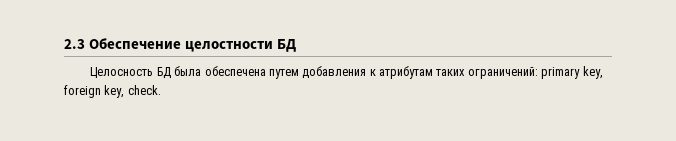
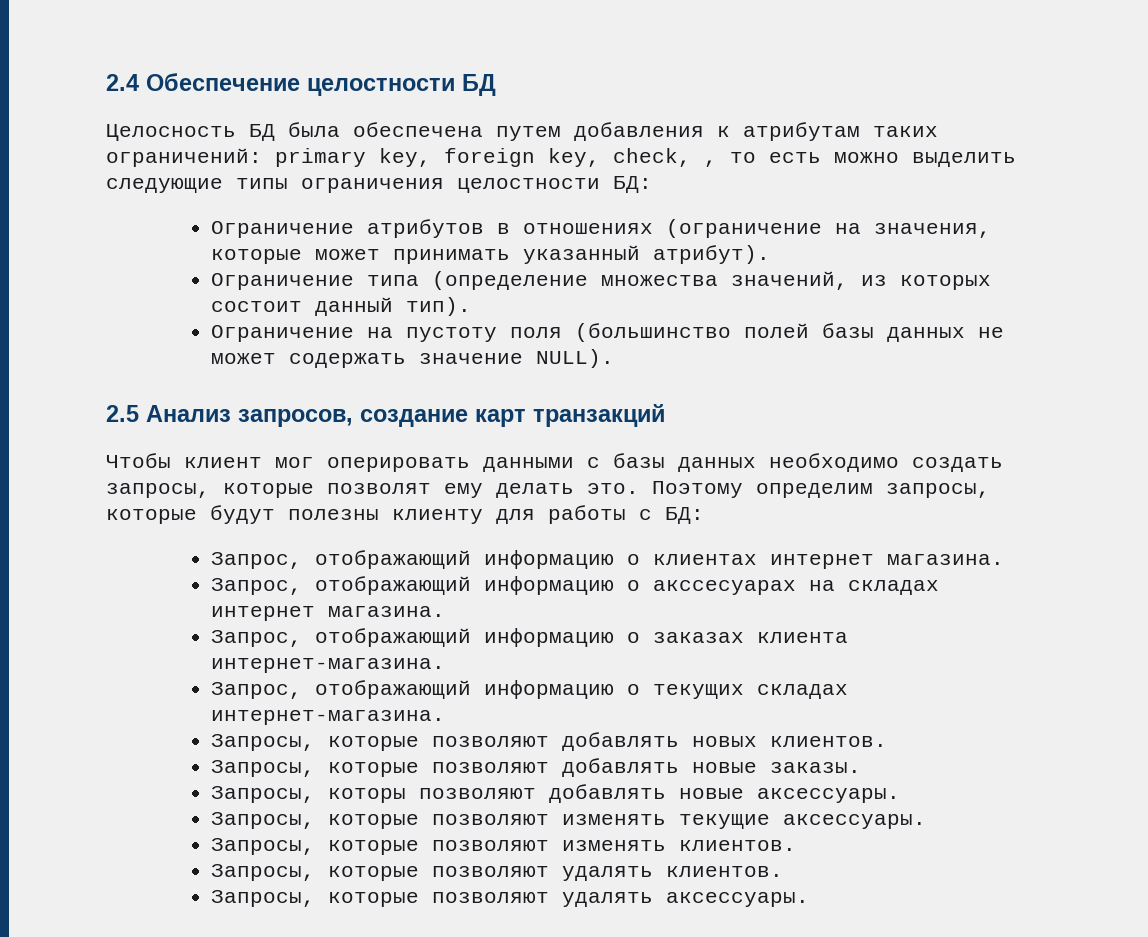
- 2.3 Обеспечение целостности БД
+ 2.4 Обеспечение целостности БД
- Целосность БД была обеспечена путем добавления к атрибутам таких ограничений: primary key, foreign key, check.
+ Целосность БД была обеспечена путем добавления к атрибутам таких ограничений: primary key, foreign key, check, , то есть можно выделить следующие типы ограничения целостности БД:
+ Ограничение атрибутов в отношениях (ограничение на значения, которые может принимать указанный атрибут).
+ Ограничение типа (определение множества значений, из которых состоит данный тип).
+ Ограничение на пустоту поля (большинство полей базы данных не может содержать значение NULL).
+ 2.5 Анализ запросов, создание карт транзакций
+ Чтобы клиент мог оперировать данными с базы данных необходимо создать запросы, которые позволят ему делать это. Поэтому определим запросы, которые будут полезны клиенту для работы с БД:
+ Запрос, отображающий информацию о клиентах интернет магазина.
+ Запрос, отображающий информацию о акссесуарах на складах интернет магазина.
+ Запрос, отображающий информацию о заказах клиента интернет-магазина.
+ Запрос, отображающий информацию о текущих складах интернет-магазина.
+ Запросы, которые позволяют добавлять новых клиентов.
+ Запросы, которые позволяют добавлять новые заказы.
+ Запросы, которы позволяют добавлять новые аксессуары.
+ Запросы, которые позволяют изменять текущие аксессуары.
+ Запросы, которые позволяют изменять клиентов.
+ Запросы, которые позволяют удалять клиентов.
+ Запросы, которые позволяют удалять аксессуары.

